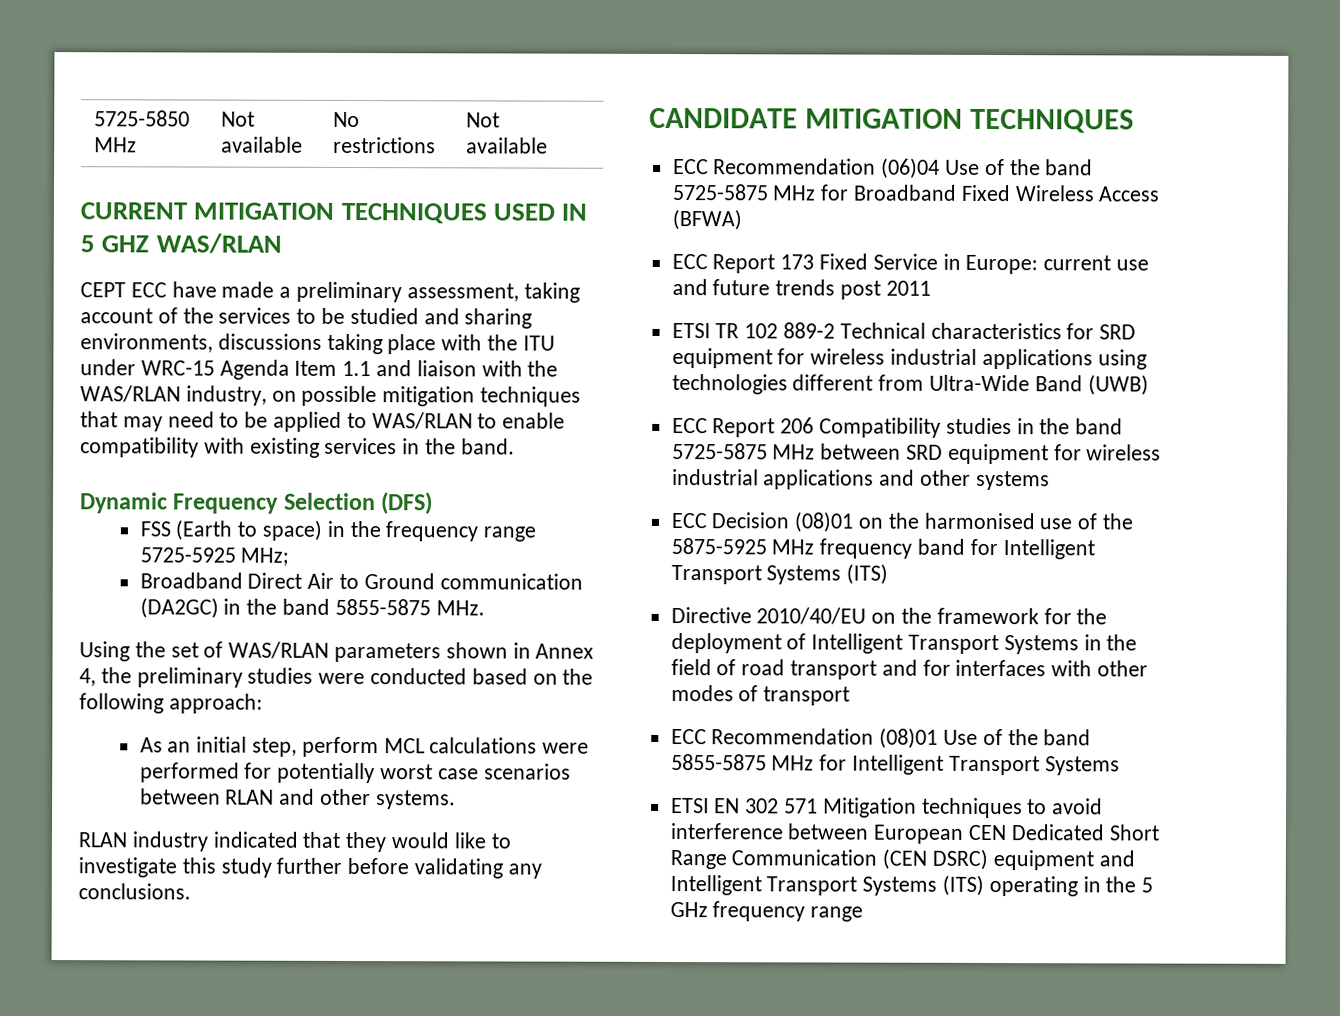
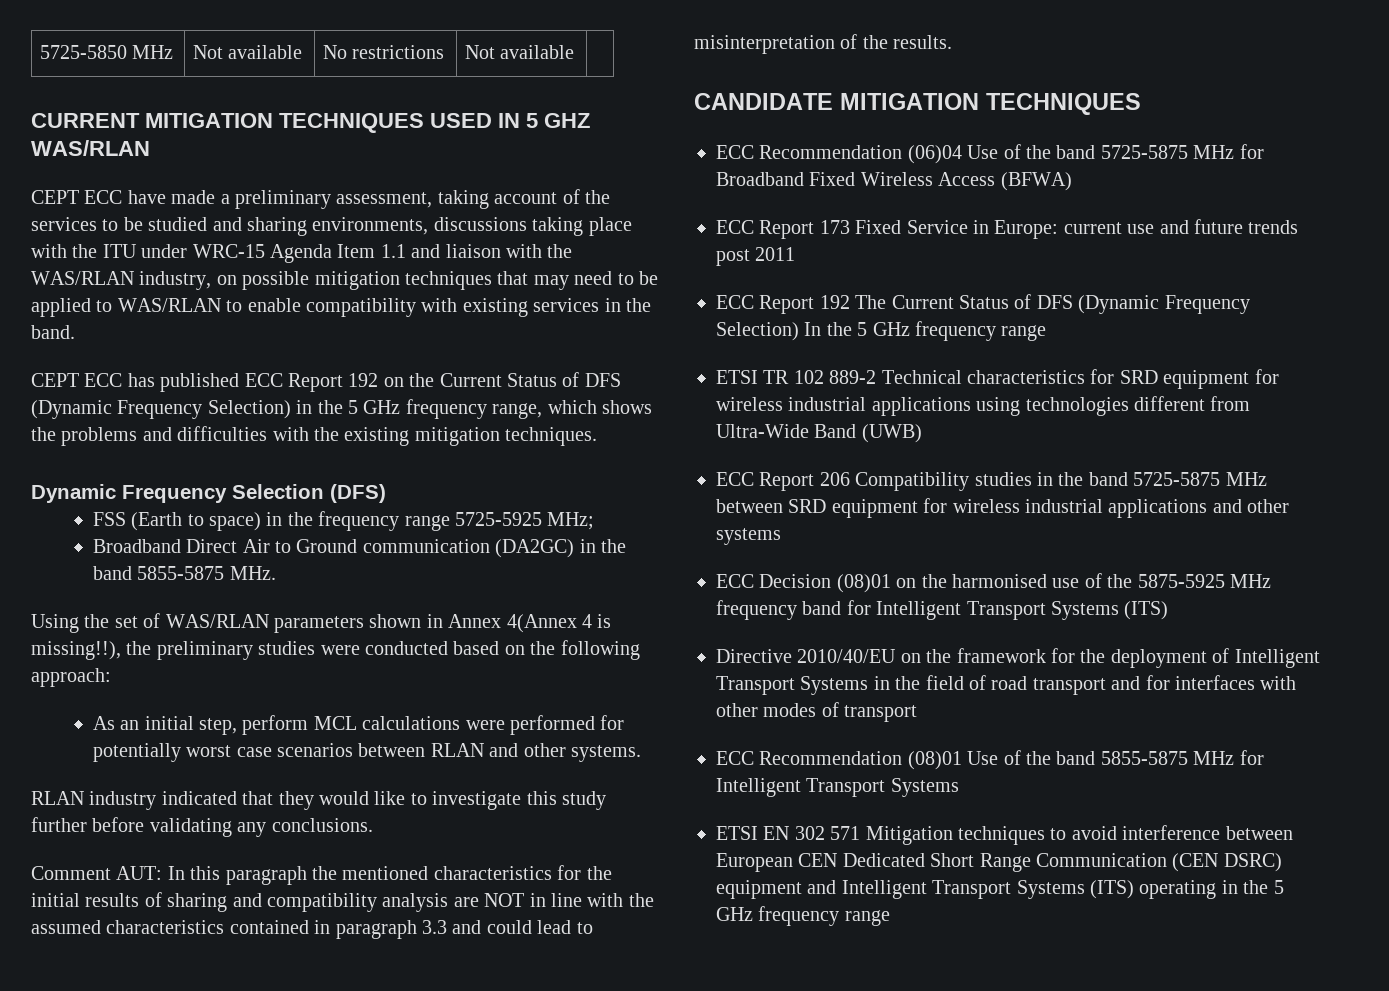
+ CEPT ECC has published ECC Report 192 on the Current Status of DFS (Dynamic Frequency Selection) in the 5 GHz frequency range, which shows the problems and difficulties with the existing mitigation techniques.
- Using the set of WAS/RLAN parameters shown in Annex 4, the preliminary studies were conducted based on the following approach:
+ Using the set of WAS/RLAN parameters shown in Annex 4(Annex 4 is missing!!), the preliminary studies were conducted based on the following approach:
+ Comment AUT: In this paragraph the mentioned characteristics for the initial results of sharing and compatibility analysis are NOT in line with the assumed characteristics contained in paragraph 3.3 and could lead to misinterpretation of the results.
+ ECC Report 192 The Current Status of DFS (Dynamic Frequency Selection) In the 5 GHz frequency range

